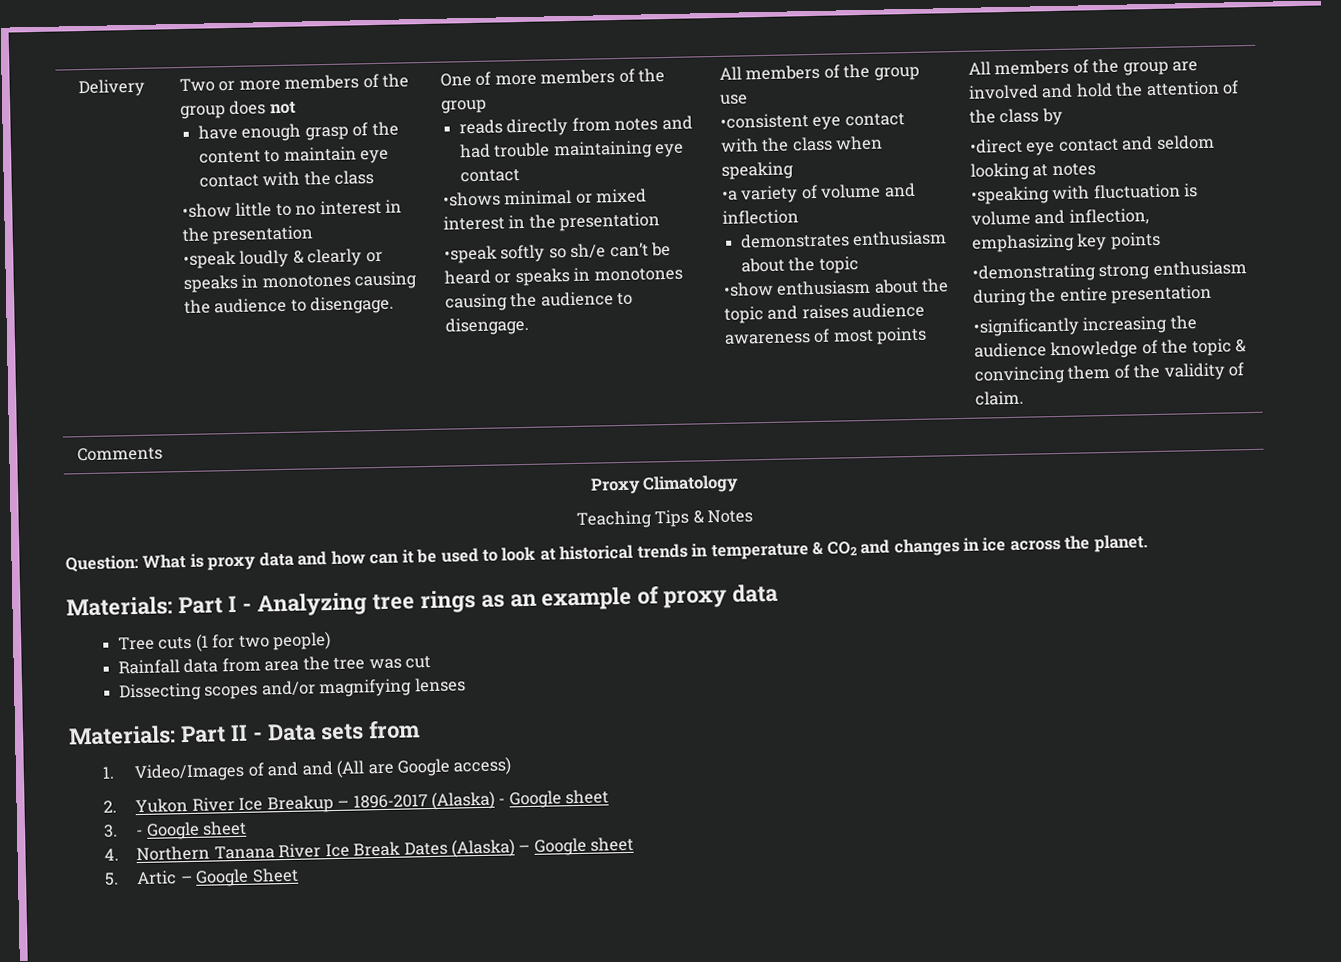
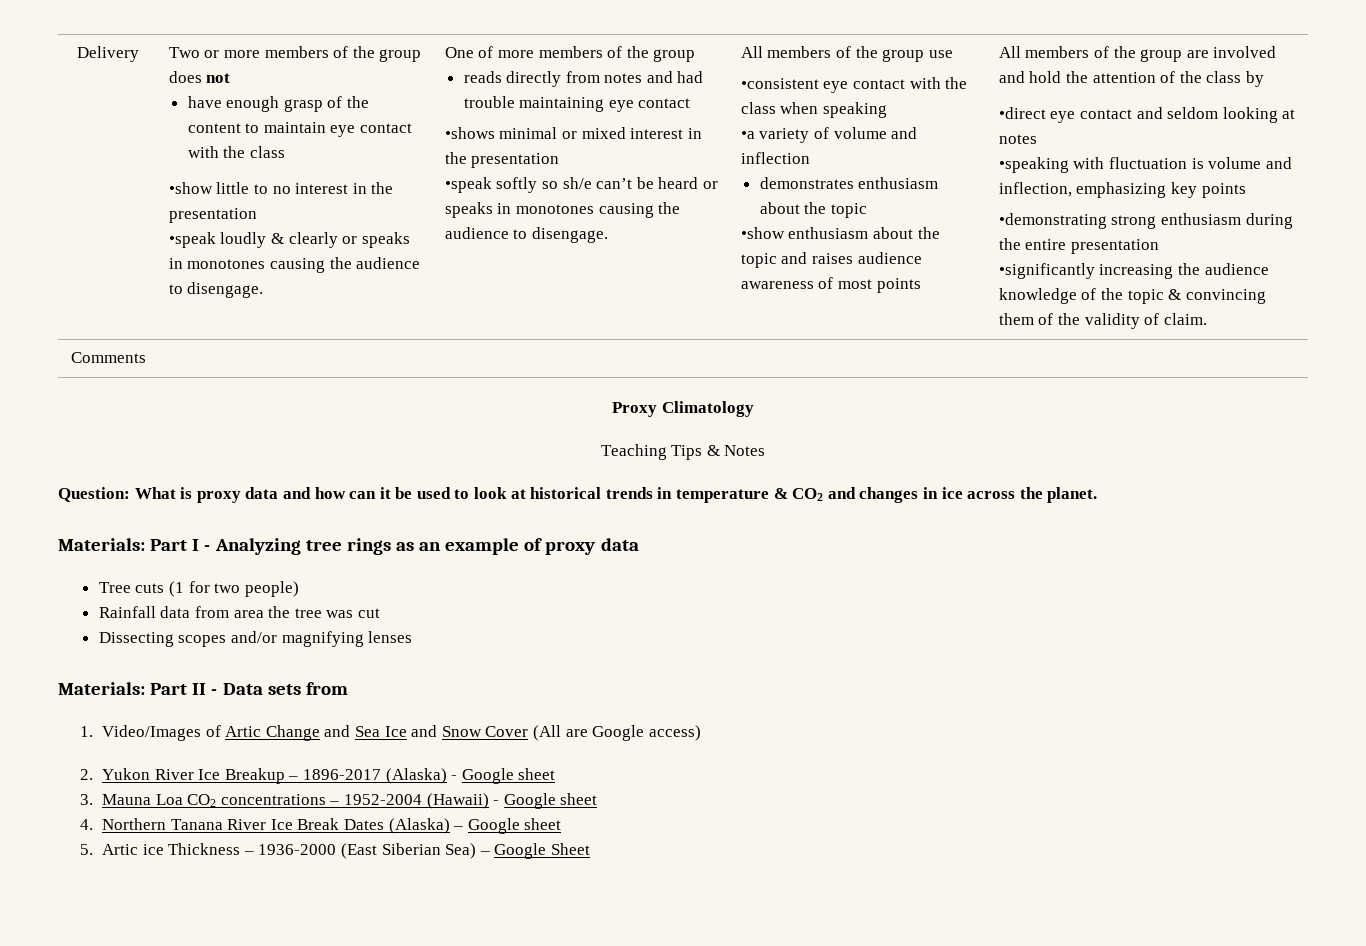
- 1. Video/Images of and and (All are Google access)
+ 1. Video/Images of Artic Change and Sea Ice and Snow Cover (All are Google access)
- 3. - Google sheet
+ 3. Mauna Loa CO2 concentrations – 1952-2004 (Hawaii) - Google sheet
- 5. Artic – Google Sheet
+ 5. Artic ice Thickness – 1936-2000 (East Siberian Sea) – Google Sheet

